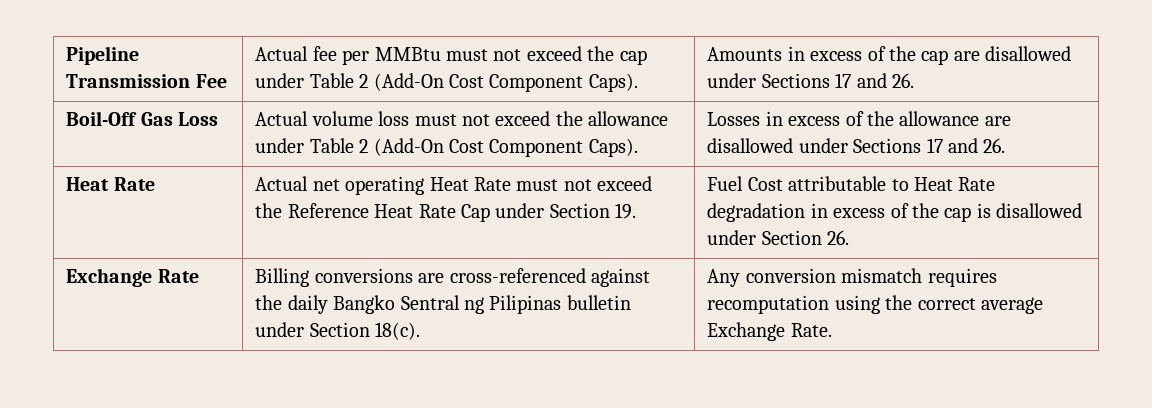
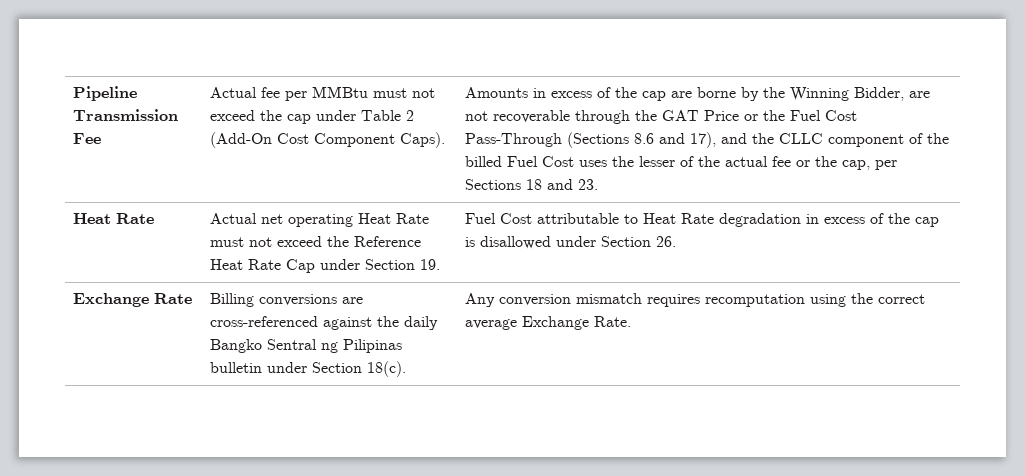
- Amounts in excess of the cap are disallowed under Sections 17 and 26.
- Boil-Off Gas Loss | Actual volume loss must not exceed the allowance under Table 2 (Add-On Cost Component Caps). | Losses in excess of the allowance are disallowed under Sections 17 and 26.
+ Amounts in excess of the cap are borne by the Winning Bidder, are not recoverable through the GAT Price or the Fuel Cost Pass-Through (Sections 8.6 and 17), and the CLLC component of the billed Fuel Cost uses the lesser of the actual fee or the cap, per Sections 18 and 23.

